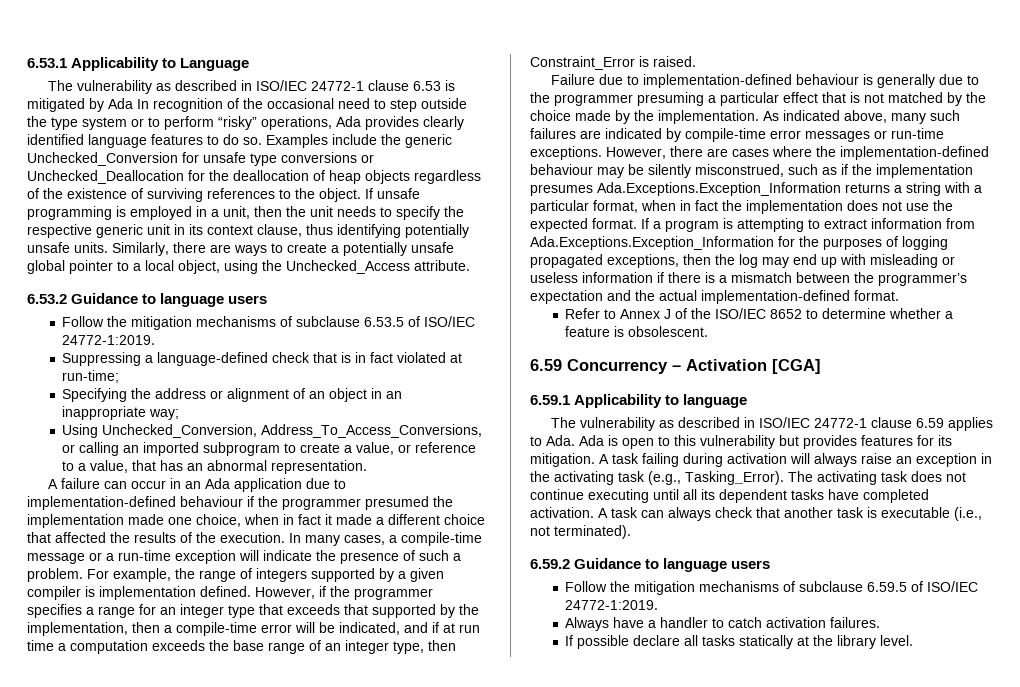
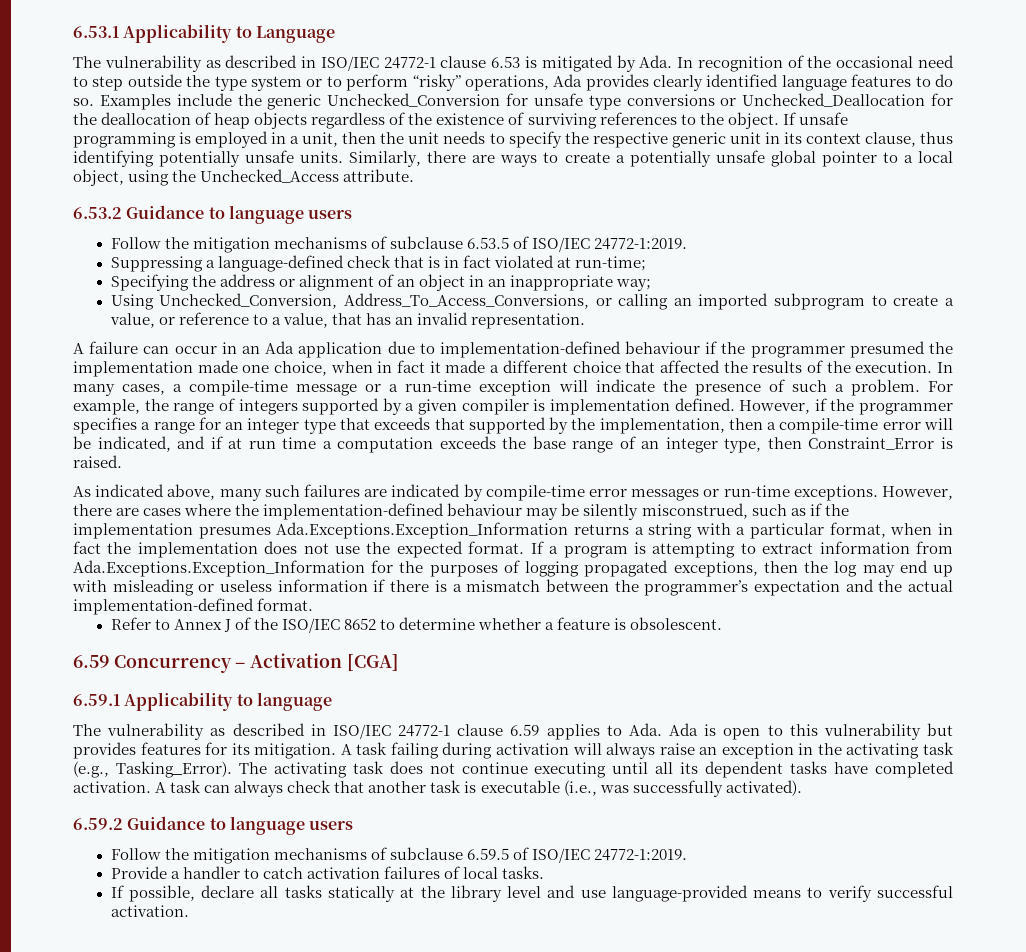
- The vulnerability as described in ISO/IEC 24772-1 clause 6.53 is mitigated by Ada In recognition of the occasional need to step outside the type system or to perform “risky” operations, Ada provides clearly identified language features to do so.
+ The vulnerability as described in ISO/IEC 24772-1 clause 6.53 is mitigated by Ada. In recognition of the occasional need to step outside the type system or to perform “risky” operations, Ada provides clearly identified language features to do so.
- Using Unchecked_Conversion, Address_To_Access_Conversions, or calling an imported subprogram to create a value, or reference to a value, that has an abnormal representation.
+ Using Unchecked_Conversion, Address_To_Access_Conversions, or calling an imported subprogram to create a value, or reference to a value, that has an invalid representation.
- Failure due to implementation-defined behaviour is generally due to the programmer presuming a particular effect that is not matched by the choice made by the implementation.
- A task can always check that another task is executable (i.e., not terminated).
+ A task can always check that another task is executable (i.e., was successfully activated).
- Always have a handler to catch activation failures.
- If possible declare all tasks statically at the library level.
+ Provide a handler to catch activation failures of local tasks.
+ If possible, declare all tasks statically at the library level and use language-provided means to verify successful activation.

